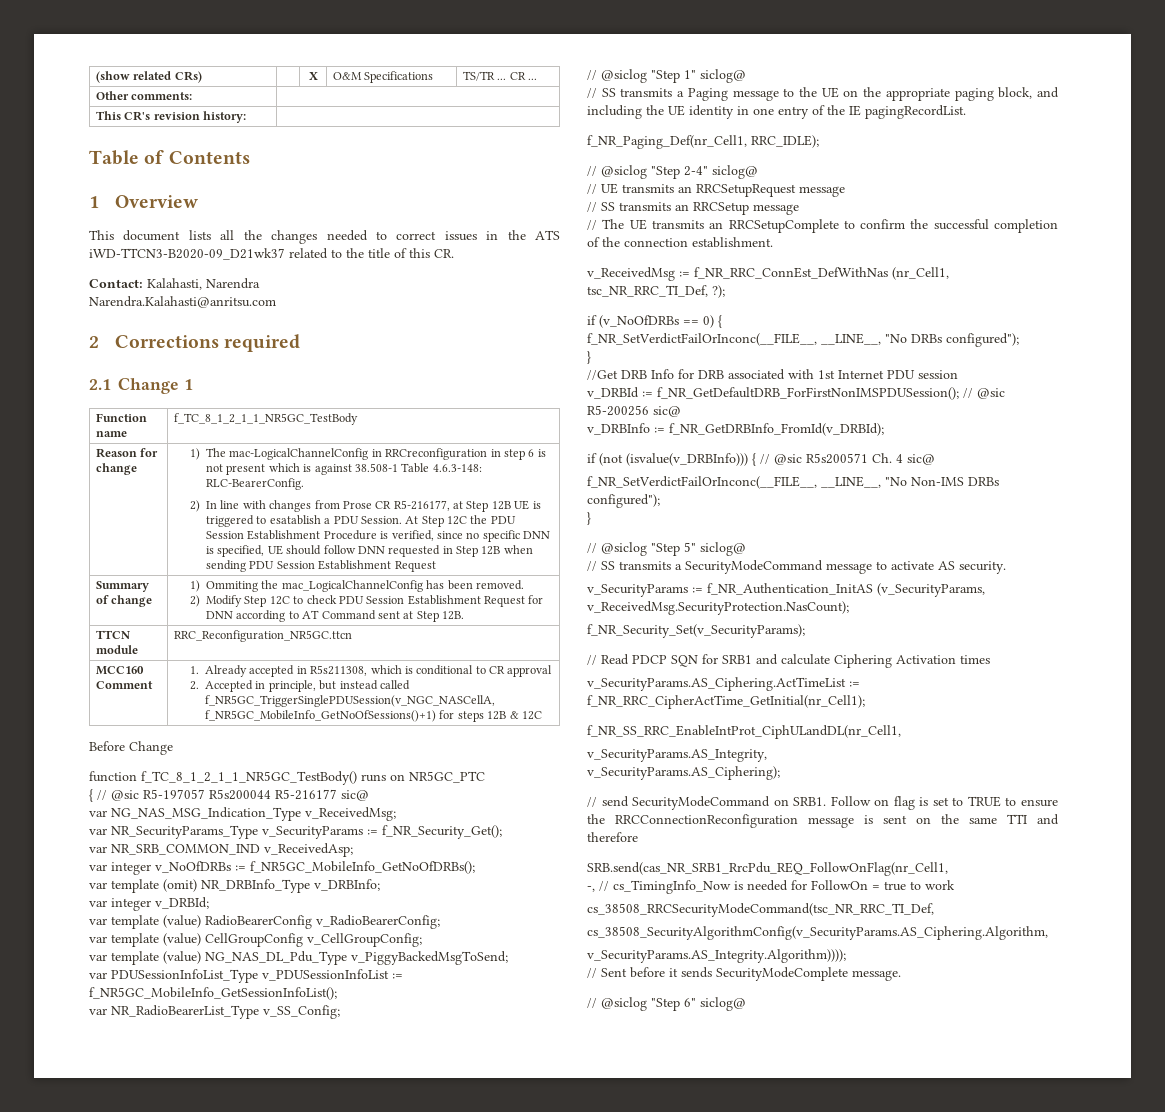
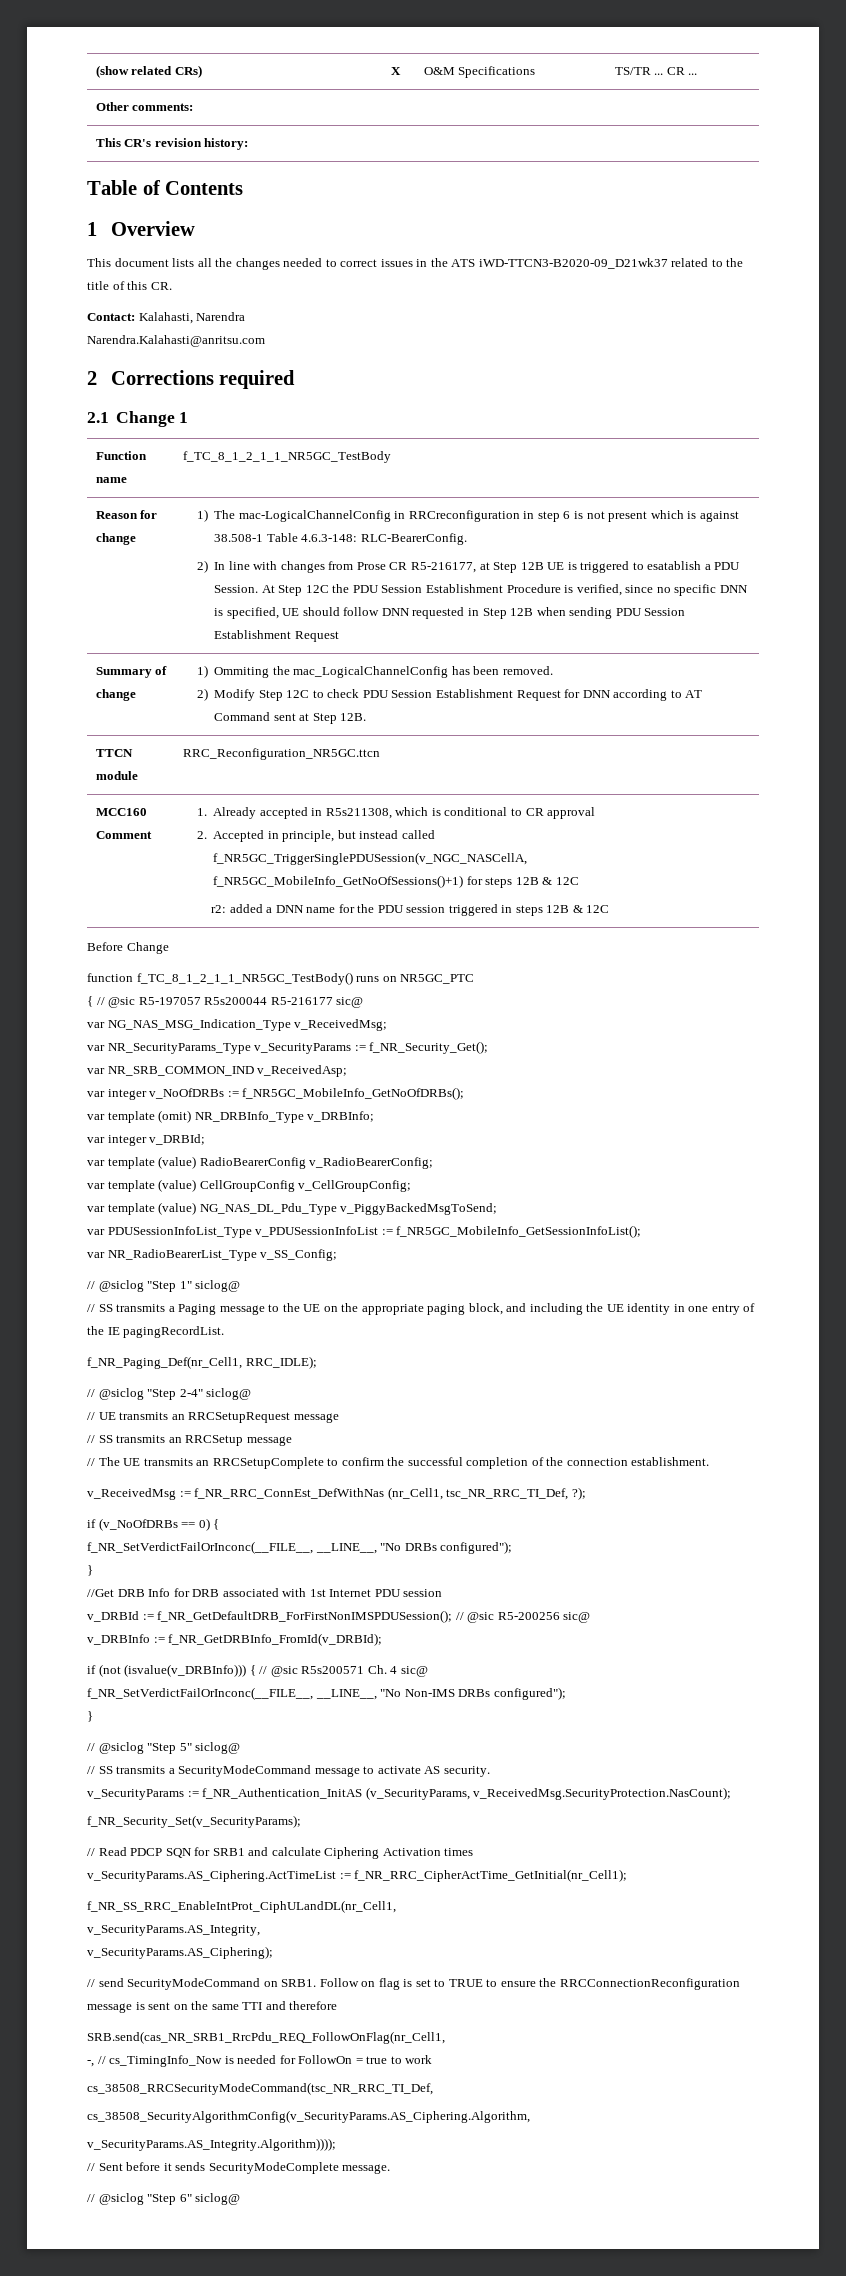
+ r2: added a DNN name for the PDU session triggered in steps 12B & 12C

